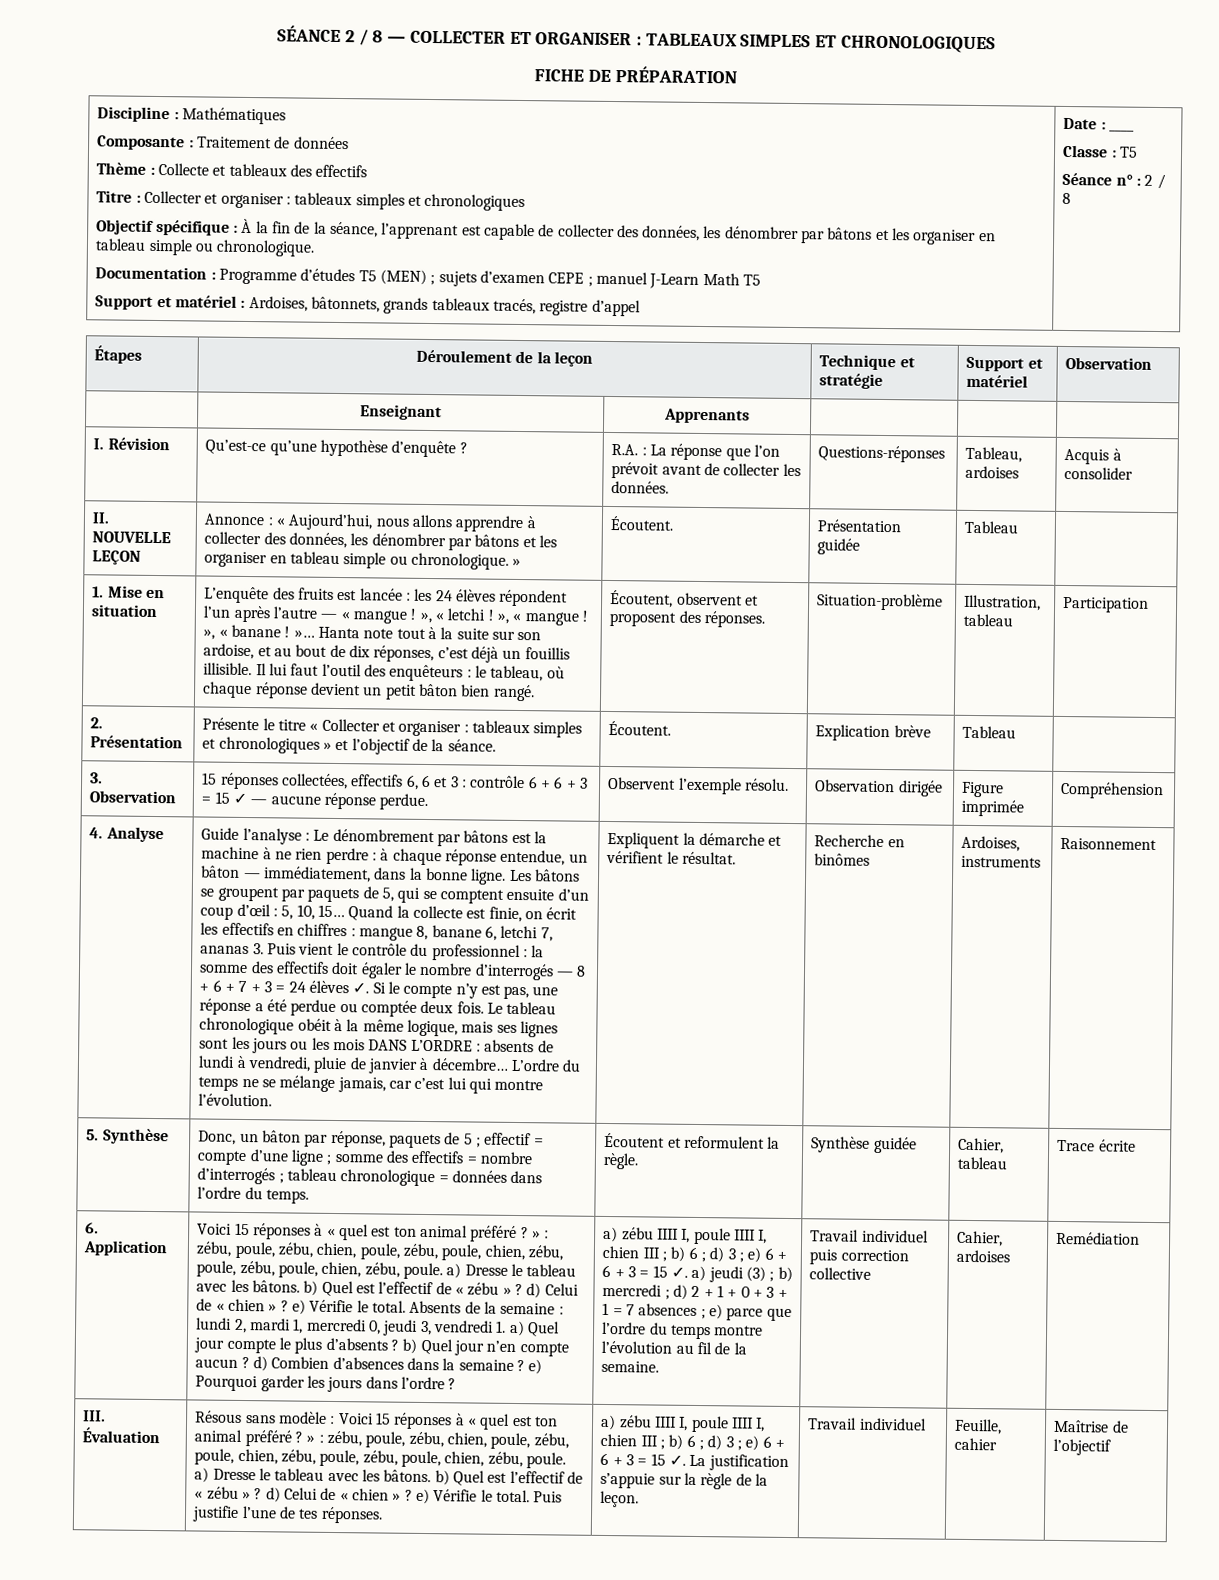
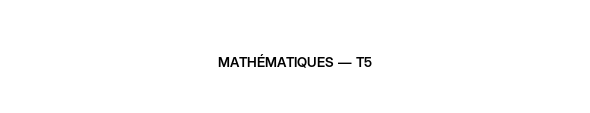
- SÉANCE 2 / 8 — COLLECTER ET ORGANISER : TABLEAUX SIMPLES ET CHRONOLOGIQUES
- FICHE DE PRÉPARATION
- Discipline : Mathématiques
- Composante : Traitement de données
- Thème : Collecte et tableaux des effectifs
- Titre : Collecter et organiser : tableaux simples et chronologiques
- Objectif spécifique : À la fin de la séance, l’apprenant est capable de collecter des données, les dénombrer par bâtons et les organiser en tableau simple ou chronologique.
- Documentation : Programme d’études T5 (MEN) ; sujets d’examen CEPE ; manuel J-Learn Math T5
- Support et matériel : Ardoises, bâtonnets, grands tableaux tracés, registre d’appel | Date : ____
- Classe : T5
- Séance n° : 2 / 8
- Étapes | Déroulement de la leçon | Technique et stratégie | Support et matériel | Observation
- | Enseignant | Apprenants | | |
- I. Révision | Qu’est-ce qu’une hypothèse d’enquête ? | R.A. : La réponse que l’on prévoit avant de collecter les données. | Questions-réponses | Tableau, ardoises | Acquis à consolider
- II. NOUVELLE LEÇON | Annonce : « Aujourd’hui, nous allons apprendre à collecter des données, les dénombrer par bâtons et les organiser en tableau simple ou chronologique. » | Écoutent. | Présentation guidée | Tableau |
- 1. Mise en situation | L’enquête des fruits est lancée : les 24 élèves répondent l’un après l’autre — « mangue ! », « letchi ! », « mangue ! », « banane ! »… Hanta note tout à la suite sur son ardoise, et au bout de dix réponses, c’est déjà un fouillis illisible. Il lui faut l’outil des enquêteurs : le tableau, où chaque réponse devient un petit bâton bien rangé. | Écoutent, observent et proposent des réponses. | Situation-problème | Illustration, tableau | Participation
- 2. Présentation | Présente le titre « Collecter et organiser : tableaux simples et chronologiques » et l’objectif de la séance. | Écoutent. | Explication brève | Tableau |
- 3. Observation | 15 réponses collectées, effectifs 6, 6 et 3 : contrôle 6 + 6 + 3 = 15 ✓ — aucune réponse perdue. | Observent l’exemple résolu. | Observation dirigée | Figure imprimée | Compréhension
- 4. Analyse | Guide l’analyse : Le dénombrement par bâtons est la machine à ne rien perdre : à chaque réponse entendue, un bâton — immédiatement, dans la bonne ligne. Les bâtons se groupent par paquets de 5, qui se comptent ensuite d’un coup d’œil : 5, 10, 15… Quand la collecte est finie, on écrit les effectifs en chiffres : mangue 8, banane 6, letchi 7, ananas 3. Puis vient le contrôle du professionnel : la somme des effectifs doit égaler le nombre d’interrogés — 8 + 6 + 7 + 3 = 24 élèves ✓. Si le compte n’y est pas, une réponse a été perdue ou comptée deux fois. Le tableau chronologique obéit à la même logique, mais ses lignes sont les jours ou les mois DANS L’ORDRE : absents de lundi à vendredi, pluie de janvier à décembre… L’ordre du temps ne se mélange jamais, car c’est lui qui montre l’évolution. | Expliquent la démarche et vérifient le résultat. | Recherche en binômes | Ardoises, instruments | Raisonnement
- 5. Synthèse | Donc, un bâton par réponse, paquets de 5 ; effectif = compte d’une ligne ; somme des effectifs = nombre d’interrogés ; tableau chronologique = données dans l’ordre du temps. | Écoutent et reformulent la règle. | Synthèse guidée | Cahier, tableau | Trace écrite
- 6. Application | Voici 15 réponses à « quel est ton animal préféré ? » : zébu, poule, zébu, chien, poule, zébu, poule, chien, zébu, poule, zébu, poule, chien, zébu, poule. a) Dresse le tableau avec les bâtons. b) Quel est l’effectif de « zébu » ? d) Celui de « chien » ? e) Vérifie le total. Absents de la semaine : lundi 2, mardi 1, mercredi 0, jeudi 3, vendredi 1. a) Quel jour compte le plus d’absents ? b) Quel jour n’en compte aucun ? d) Combien d’absences dans la semaine ? e) Pourquoi garder les jours dans l’ordre ? | a) zébu IIII I, poule IIII I, chien III ; b) 6 ; d) 3 ; e) 6 + 6 + 3 = 15 ✓. a) jeudi (3) ; b) mercredi ; d) 2 + 1 + 0 + 3 + 1 = 7 absences ; e) parce que l’ordre du temps montre l’évolution au fil de la semaine. | Travail individuel puis correction collective | Cahier, ardoises | Remédiation
- III. Évaluation | Résous sans modèle : Voici 15 réponses à « quel est ton animal préféré ? » : zébu, poule, zébu, chien, poule, zébu, poule, chien, zébu, poule, zébu, poule, chien, zébu, poule. a) Dresse le tableau avec les bâtons. b) Quel est l’effectif de « zébu » ? d) Celui de « chien » ? e) Vérifie le total. Puis justifie l’une de tes réponses. | a) zébu IIII I, poule IIII I, chien III ; b) 6 ; d) 3 ; e) 6 + 6 + 3 = 15 ✓. La justification s’appuie sur la règle de la leçon. | Travail individuel | Feuille, cahier | Maîtrise de l’objectif
+ MATHÉMATIQUES — T5

